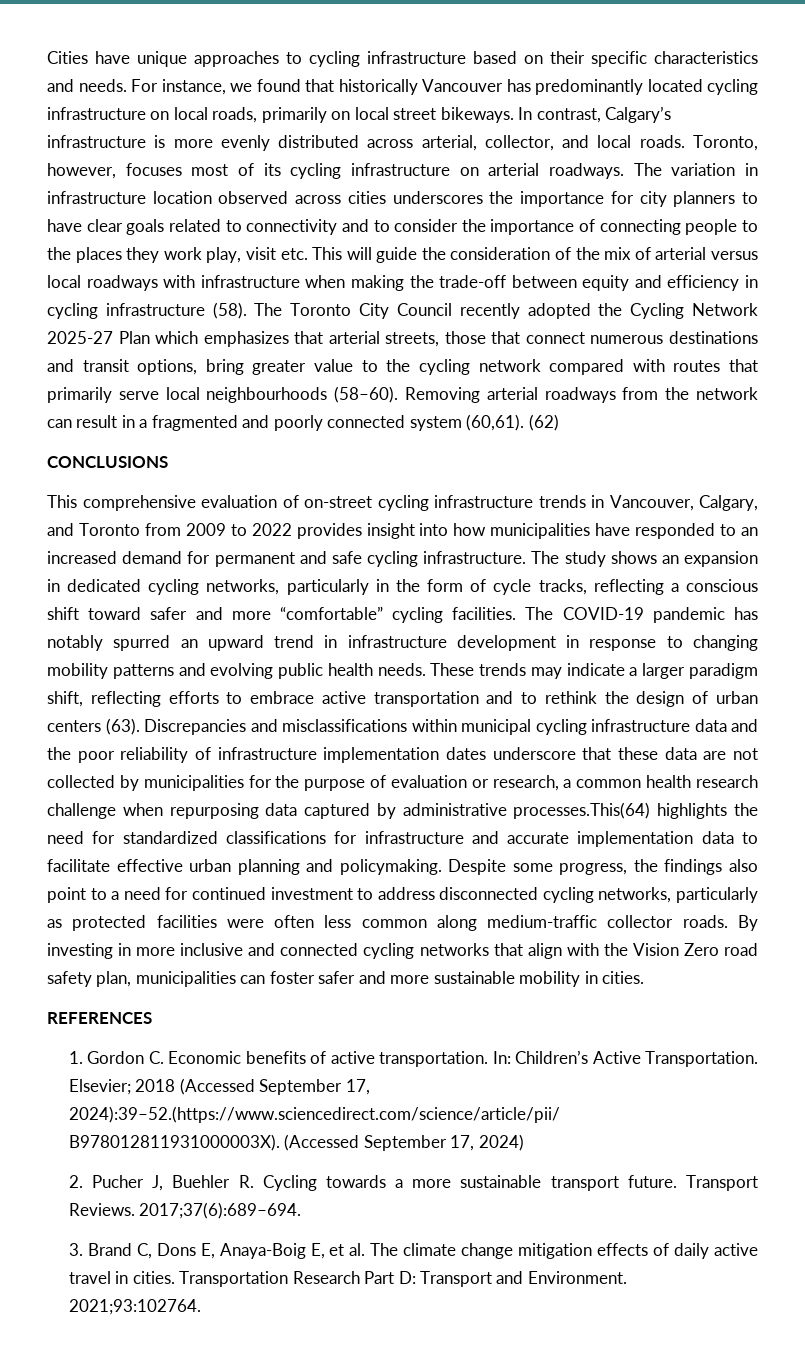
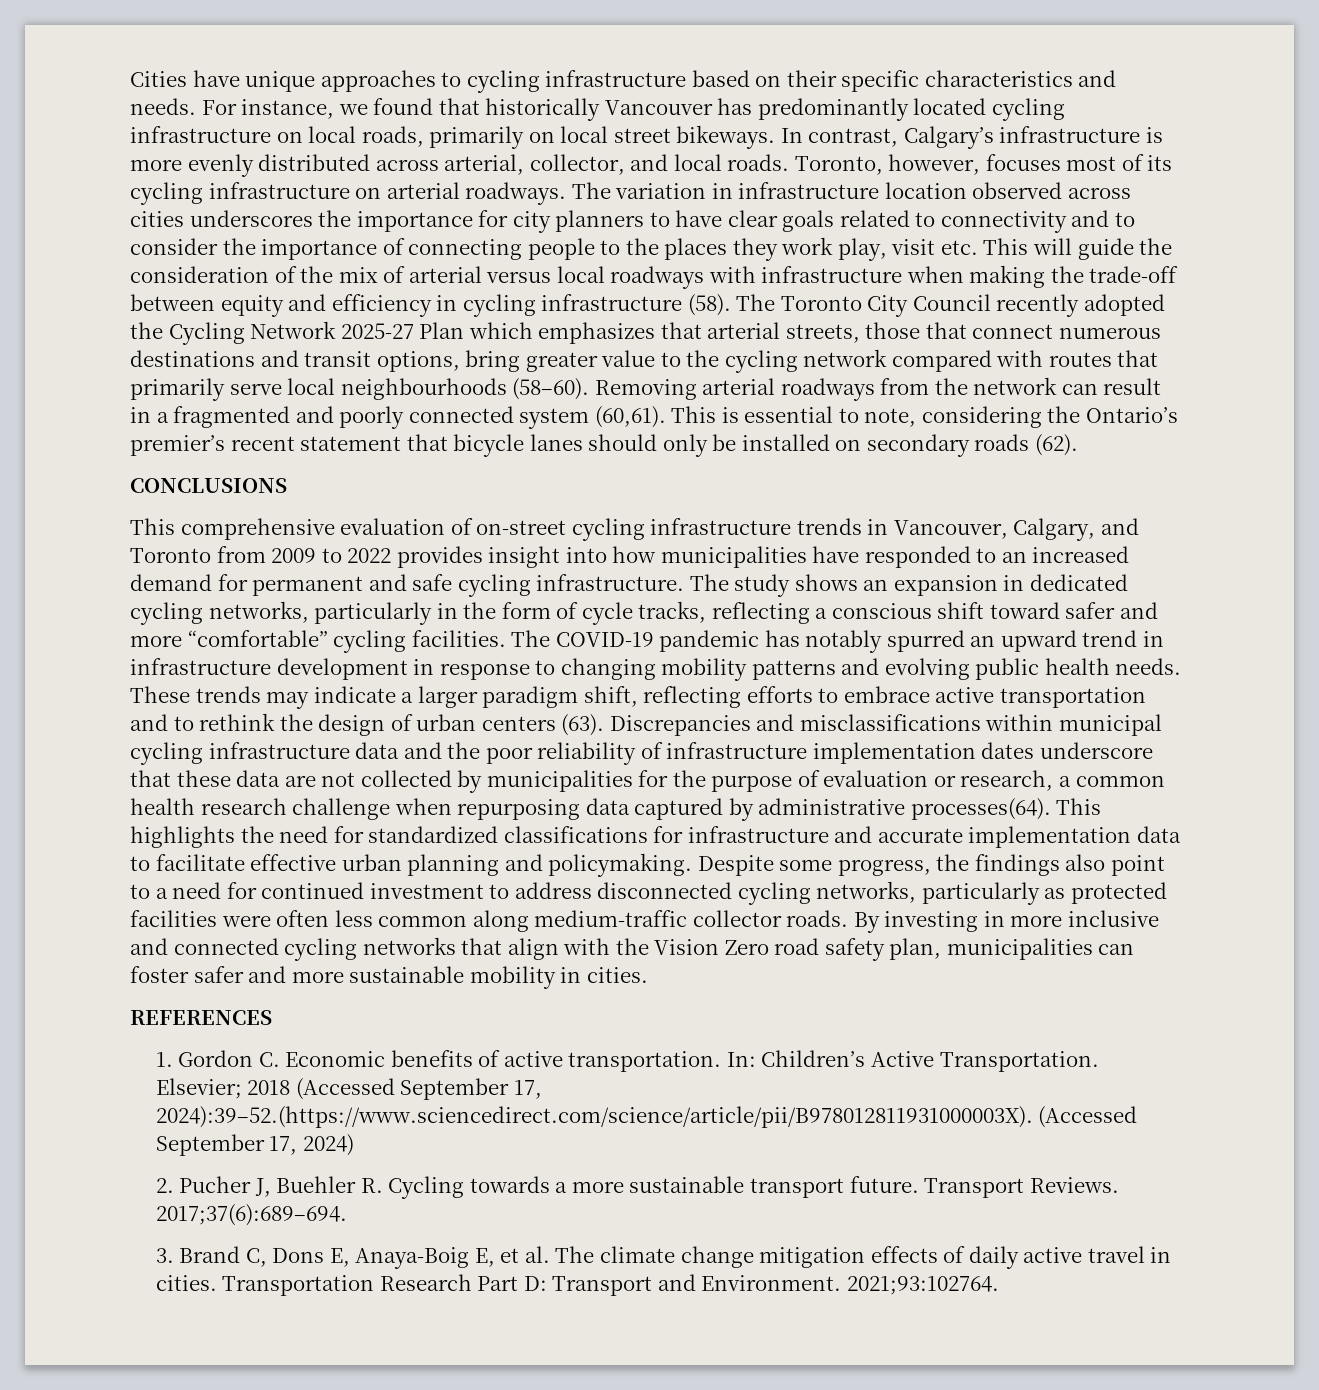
- (62)
+ This is essential to note, considering the Ontario’s premier’s recent statement that bicycle lanes should only be installed on secondary roads (62).
- Discrepancies and misclassifications within municipal cycling infrastructure data and the poor reliability of infrastructure implementation dates underscore that these data are not collected by municipalities for the purpose of evaluation or research, a common health research challenge when repurposing data captured by administrative processes.This(64) highlights the need for standardized classifications for infrastructure and accurate implementation data to facilitate effective urban planning and policymaking.
+ Discrepancies and misclassifications within municipal cycling infrastructure data and the poor reliability of infrastructure implementation dates underscore that these data are not collected by municipalities for the purpose of evaluation or research, a common health research challenge when repurposing data captured by administrative processes(64). This highlights the need for standardized classifications for infrastructure and accurate implementation data to facilitate effective urban planning and policymaking.

